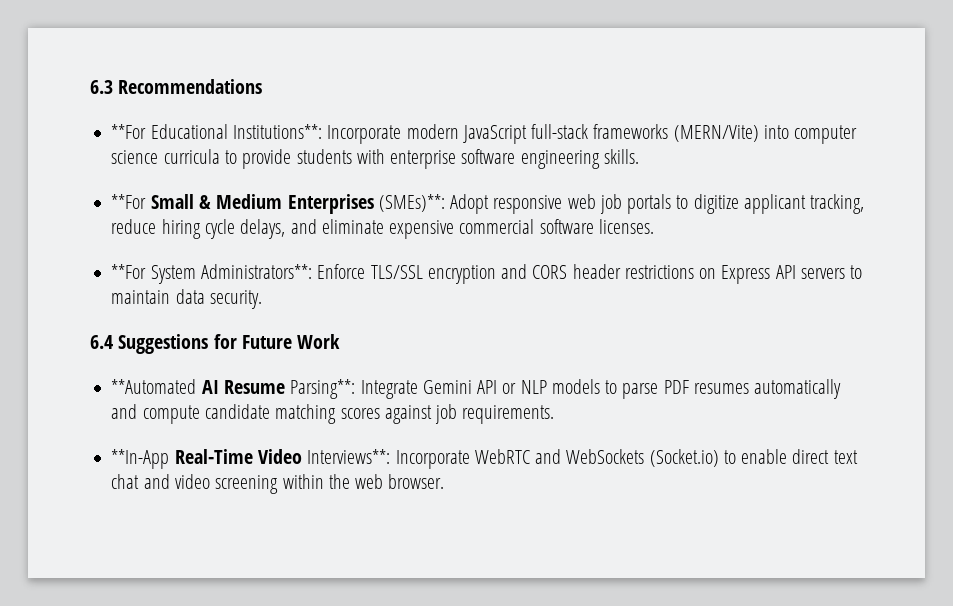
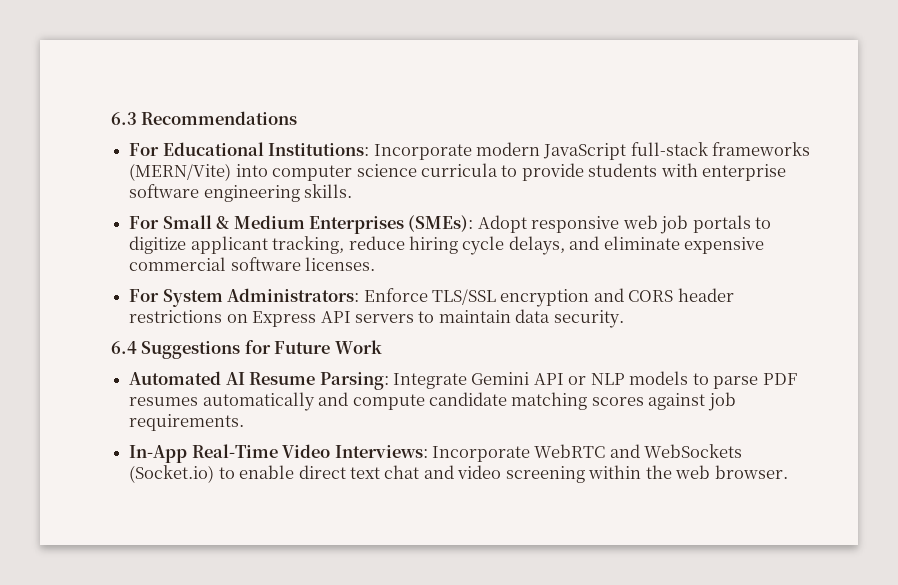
- **For Educational Institutions**: Incorporate modern JavaScript full-stack frameworks (MERN/Vite) into computer science curricula to provide students with enterprise software engineering skills.
+ For Educational Institutions: Incorporate modern JavaScript full-stack frameworks (MERN/Vite) into computer science curricula to provide students with enterprise software engineering skills.
- **For Small & Medium Enterprises (SMEs)**: Adopt responsive web job portals to digitize applicant tracking, reduce hiring cycle delays, and eliminate expensive commercial software licenses.
+ For Small & Medium Enterprises (SMEs): Adopt responsive web job portals to digitize applicant tracking, reduce hiring cycle delays, and eliminate expensive commercial software licenses.
- **For System Administrators**: Enforce TLS/SSL encryption and CORS header restrictions on Express API servers to maintain data security.
+ For System Administrators: Enforce TLS/SSL encryption and CORS header restrictions on Express API servers to maintain data security.
- **Automated AI Resume Parsing**: Integrate Gemini API or NLP models to parse PDF resumes automatically and compute candidate matching scores against job requirements.
+ Automated AI Resume Parsing: Integrate Gemini API or NLP models to parse PDF resumes automatically and compute candidate matching scores against job requirements.
- **In-App Real-Time Video Interviews**: Incorporate WebRTC and WebSockets (Socket.io) to enable direct text chat and video screening within the web browser.
+ In-App Real-Time Video Interviews: Incorporate WebRTC and WebSockets (Socket.io) to enable direct text chat and video screening within the web browser.

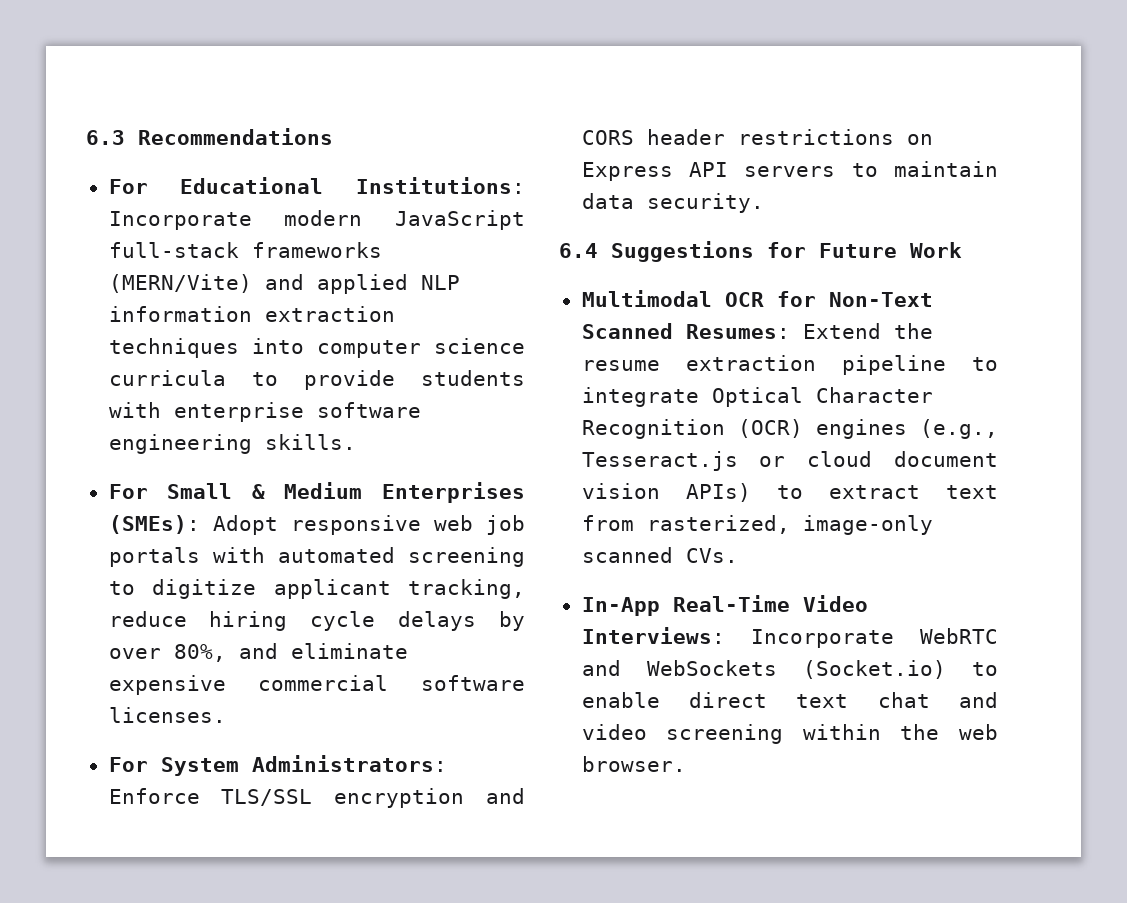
- For Educational Institutions: Incorporate modern JavaScript full-stack frameworks (MERN/Vite) into computer science curricula to provide students with enterprise software engineering skills.
+ For Educational Institutions: Incorporate modern JavaScript full-stack frameworks (MERN/Vite) and applied NLP information extraction techniques into computer science curricula to provide students with enterprise software engineering skills.
- For Small & Medium Enterprises (SMEs): Adopt responsive web job portals to digitize applicant tracking, reduce hiring cycle delays, and eliminate expensive commercial software licenses.
+ For Small & Medium Enterprises (SMEs): Adopt responsive web job portals with automated screening to digitize applicant tracking, reduce hiring cycle delays by over 80%, and eliminate expensive commercial software licenses.
- Automated AI Resume Parsing: Integrate Gemini API or NLP models to parse PDF resumes automatically and compute candidate matching scores against job requirements.
+ Multimodal OCR for Non-Text Scanned Resumes: Extend the resume extraction pipeline to integrate Optical Character Recognition (OCR) engines (e.g., Tesseract.js or cloud document vision APIs) to extract text from rasterized, image-only scanned CVs.

